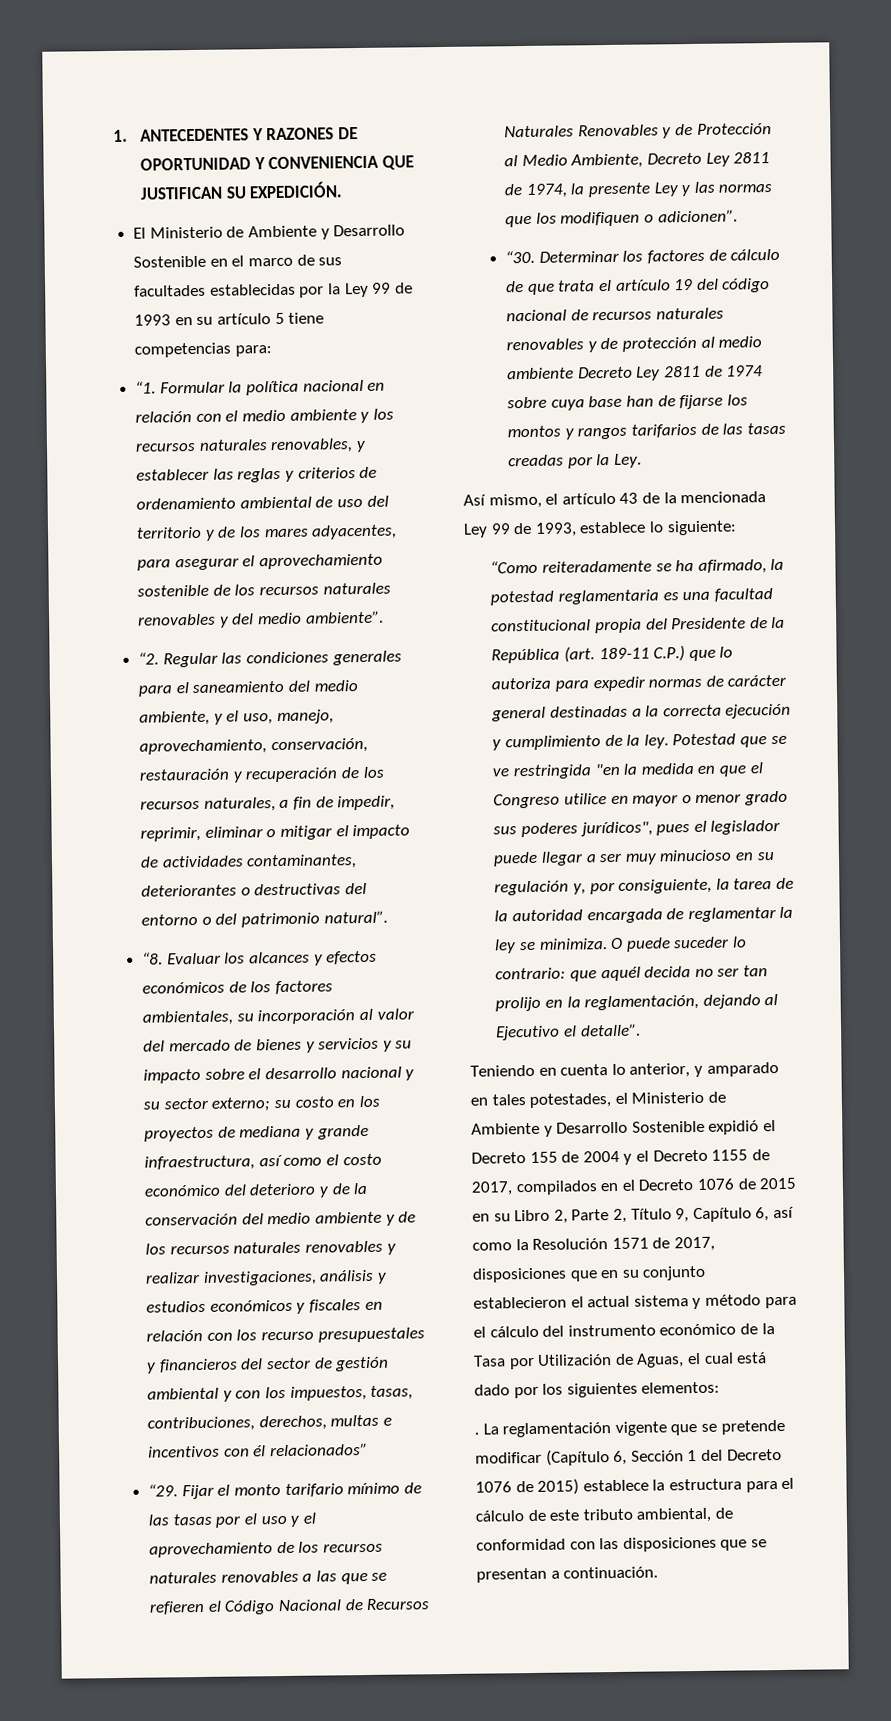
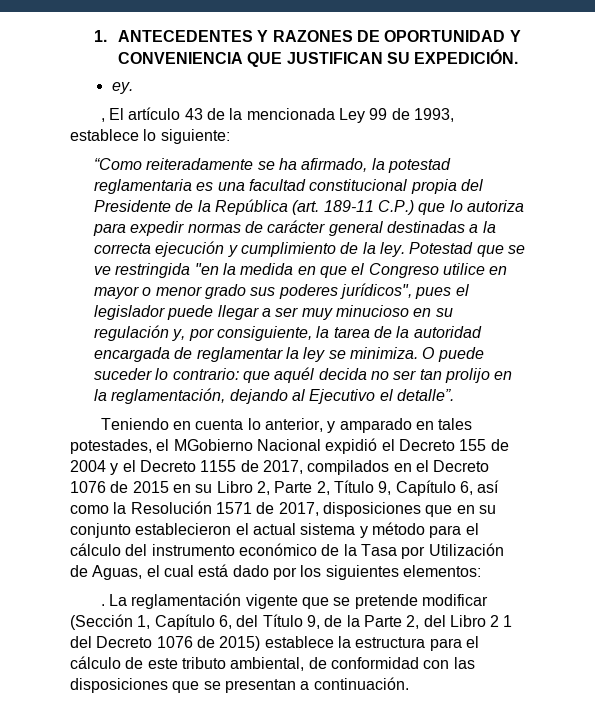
- El Ministerio de Ambiente y Desarrollo Sostenible en el marco de sus facultades establecidas por la Ley 99 de 1993 en su artículo 5 tiene competencias para:
- “1. Formular la política nacional en relación con el medio ambiente y los recursos naturales renovables, y establecer las reglas y criterios de ordenamiento ambiental de uso del territorio y de los mares adyacentes, para asegurar el aprovechamiento sostenible de los recursos naturales renovables y del medio ambiente”.
- “2. Regular las condiciones generales para el saneamiento del medio ambiente, y el uso, manejo, aprovechamiento, conservación, restauración y recuperación de los recursos naturales, a fin de impedir, reprimir, eliminar o mitigar el impacto de actividades contaminantes, deteriorantes o destructivas del entorno o del patrimonio natural”.
- “8. Evaluar los alcances y efectos económicos de los factores ambientales, su incorporación al valor del mercado de bienes y servicios y su impacto sobre el desarrollo nacional y su sector externo; su costo en los proyectos de mediana y grande infraestructura, así como el costo económico del deterioro y de la conservación del medio ambiente y de los recursos naturales renovables y realizar investigaciones, análisis y estudios económicos y fiscales en relación con los recurso presupuestales y financieros del sector de gestión ambiental y con los impuestos, tasas, contribuciones, derechos, multas e incentivos con él relacionados”
- “29. Fijar el monto tarifario mínimo de las tasas por el uso y el aprovechamiento de los recursos naturales renovables a las que se refieren el Código Nacional de Recursos Naturales Renovables y de Protección al Medio Ambiente, Decreto Ley 2811 de 1974, la presente Ley y las normas que los modifiquen o adicionen”.
- “30. Determinar los factores de cálculo de que trata el artículo 19 del código nacional de recursos naturales renovables y de protección al medio ambiente Decreto Ley 2811 de 1974 sobre cuya base han de fijarse los montos y rangos tarifarios de las tasas creadas por la Ley.
- Así mismo, el artículo 43 de la mencionada Ley 99 de 1993, establece lo siguiente:
+ ey.
+ , El artículo 43 de la mencionada Ley 99 de 1993, establece lo siguiente:
- Teniendo en cuenta lo anterior, y amparado en tales potestades, el Ministerio de Ambiente y Desarrollo Sostenible expidió el Decreto 155 de 2004 y el Decreto 1155 de 2017, compilados en el Decreto 1076 de 2015 en su Libro 2, Parte 2, Título 9, Capítulo 6, así como la Resolución 1571 de 2017, disposiciones que en su conjunto establecieron el actual sistema y método para el cálculo del instrumento económico de la Tasa por Utilización de Aguas, el cual está dado por los siguientes elementos:
+ Teniendo en cuenta lo anterior, y amparado en tales potestades, el MGobierno Nacional expidió el Decreto 155 de 2004 y el Decreto 1155 de 2017, compilados en el Decreto 1076 de 2015 en su Libro 2, Parte 2, Título 9, Capítulo 6, así como la Resolución 1571 de 2017, disposiciones que en su conjunto establecieron el actual sistema y método para el cálculo del instrumento económico de la Tasa por Utilización de Aguas, el cual está dado por los siguientes elementos:
- La reglamentación vigente que se pretende modificar (Capítulo 6, Sección 1 del Decreto 1076 de 2015) establece la estructura para el cálculo de este tributo ambiental, de conformidad con las disposiciones que se presentan a continuación.
+ La reglamentación vigente que se pretende modificar (Sección 1, Capítulo 6, del Título 9, de la Parte 2, del Libro 2 1 del Decreto 1076 de 2015) establece la estructura para el cálculo de este tributo ambiental, de conformidad con las disposiciones que se presentan a continuación.

